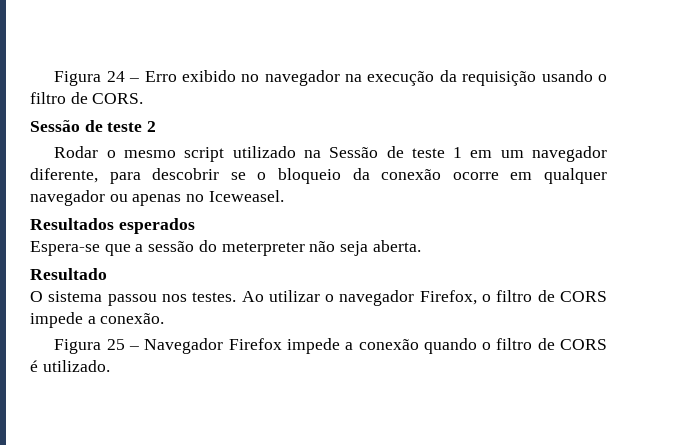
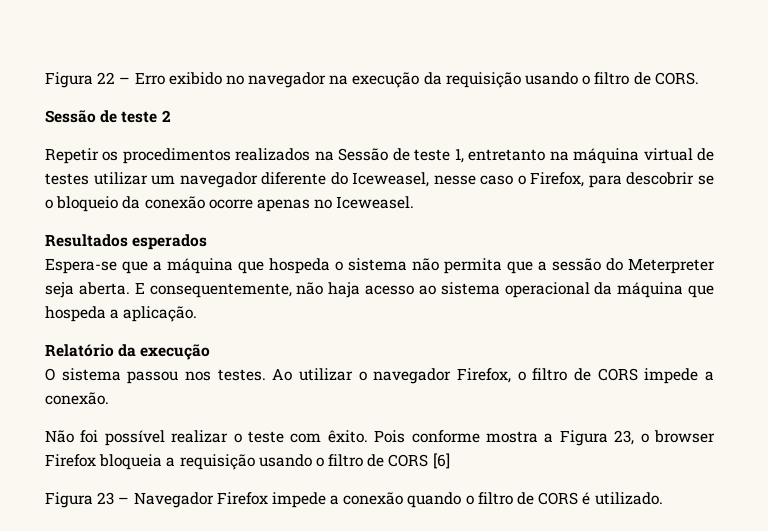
- Figura 24 – Erro exibido no navegador na execução da requisição usando o filtro de CORS.
+ Figura 22 – Erro exibido no navegador na execução da requisição usando o filtro de CORS.
- Rodar o mesmo script utilizado na Sessão de teste 1 em um navegador diferente, para descobrir se o bloqueio da conexão ocorre em qualquer navegador ou apenas no Iceweasel.
+ Repetir os procedimentos realizados na Sessão de teste 1, entretanto na máquina virtual de testes utilizar um navegador diferente do Iceweasel, nesse caso o Firefox, para descobrir se o bloqueio da conexão ocorre apenas no Iceweasel.
- Espera-se que a sessão do meterpreter não seja aberta.
- Resultado
+ Espera-se que a máquina que hospeda o sistema não permita que a sessão do Meterpreter seja aberta. E consequentemente, não haja acesso ao sistema operacional da máquina que hospeda a aplicação.
+ Relatório da execução
- Figura 25 – Navegador Firefox impede a conexão quando o filtro de CORS é utilizado.
+ Não foi possível realizar o teste com êxito. Pois conforme mostra a Figura 23, o browser Firefox bloqueia a requisição usando o filtro de CORS [6]
+ Figura 23 – Navegador Firefox impede a conexão quando o filtro de CORS é utilizado.

